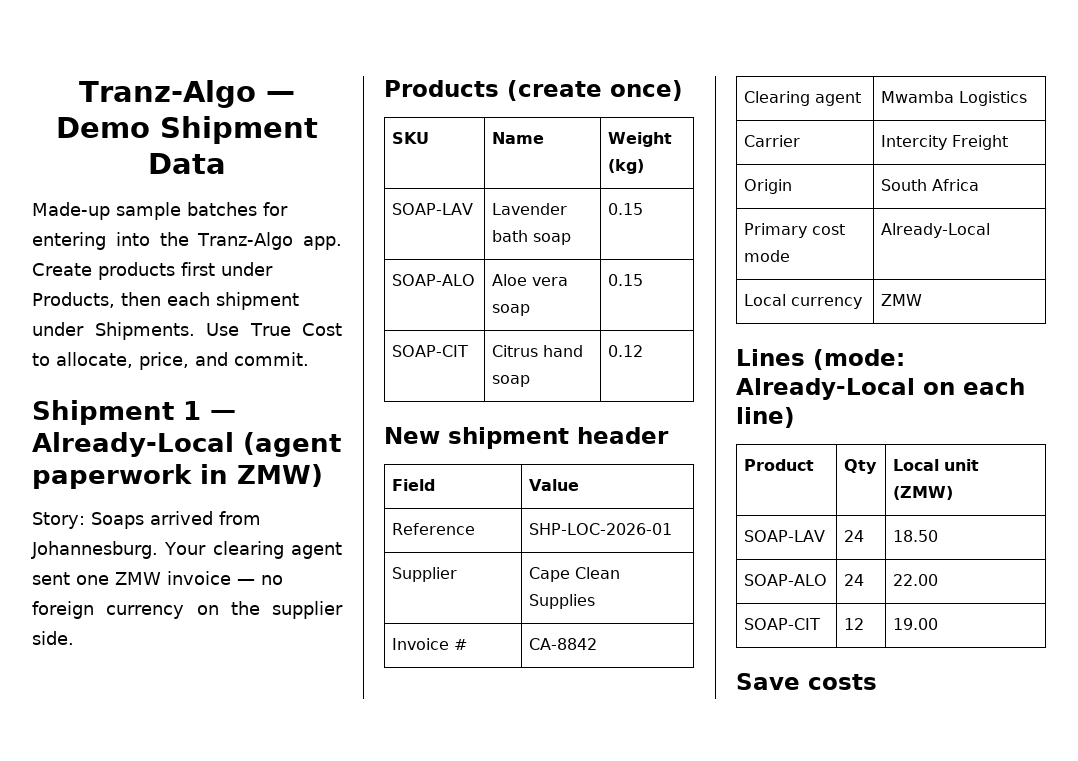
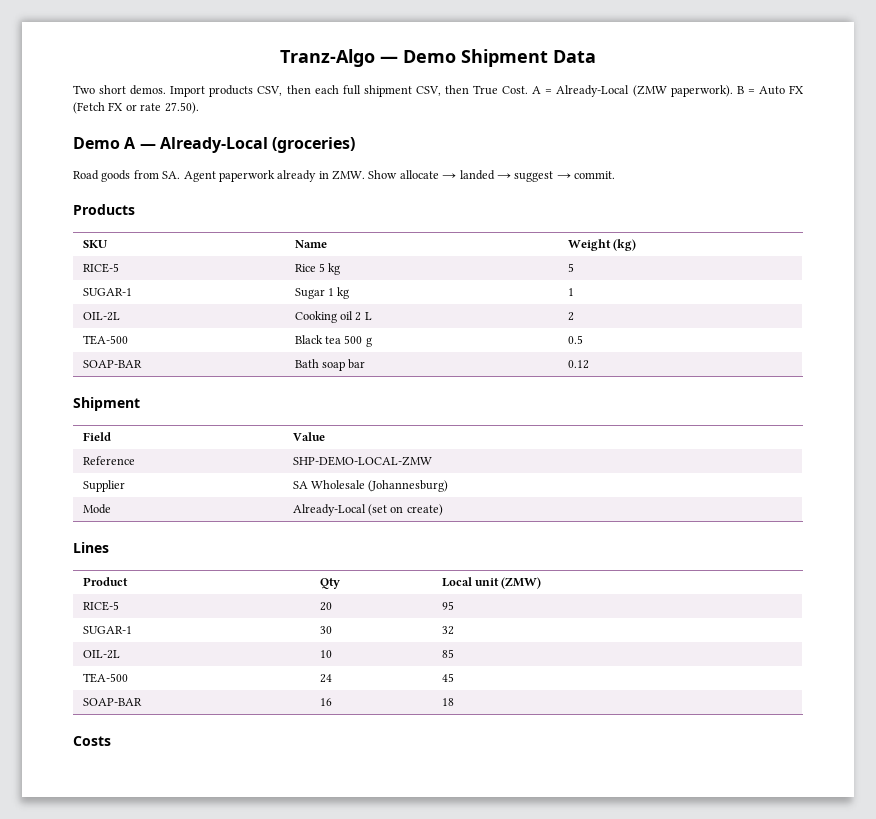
- Made-up sample batches for entering into the Tranz-Algo app. Create products first under Products, then each shipment under Shipments. Use True Cost to allocate, price, and commit.
- Shipment 1 — Already-Local (agent paperwork in ZMW)
- Story: Soaps arrived from Johannesburg. Your clearing agent sent one ZMW invoice — no foreign currency on the supplier side.
+ Two short demos. Import products CSV, then each full shipment CSV, then True Cost. A = Already-Local (ZMW paperwork). B = Auto FX (Fetch FX or rate 27.50).
+ Demo A — Already-Local (groceries)
+ Road goods from SA. Agent paperwork already in ZMW. Show allocate → landed → suggest → commit.
- Products (create once)
+ Products
- SOAP-LAV | Lavender bath soap | 0.15
- SOAP-ALO | Aloe vera soap | 0.15
- SOAP-CIT | Citrus hand soap | 0.12
- New shipment header
+ RICE-5 | Rice 5 kg | 5
+ SUGAR-1 | Sugar 1 kg | 1
+ OIL-2L | Cooking oil 2 L | 2
+ TEA-500 | Black tea 500 g | 0.5
+ SOAP-BAR | Bath soap bar | 0.12
+ Shipment
- Reference | SHP-LOC-2026-01
+ Reference | SHP-DEMO-LOCAL-ZMW
- Supplier | Cape Clean Supplies
- Invoice # | CA-8842
- Clearing agent | Mwamba Logistics
- Carrier | Intercity Freight
- Origin | South Africa
- Primary cost mode | Already-Local
- Local currency | ZMW
- Lines (mode: Already-Local on each line)
+ Supplier | SA Wholesale (Johannesburg)
+ Mode | Already-Local (set on create)
+ Lines
- SOAP-LAV | 24 | 18.50
- SOAP-ALO | 24 | 22.00
- SOAP-CIT | 12 | 19.00
- Save costs
+ RICE-5 | 20 | 95
+ SUGAR-1 | 30 | 32
+ OIL-2L | 10 | 85
+ TEA-500 | 24 | 45
+ SOAP-BAR | 16 | 18
+ Costs

